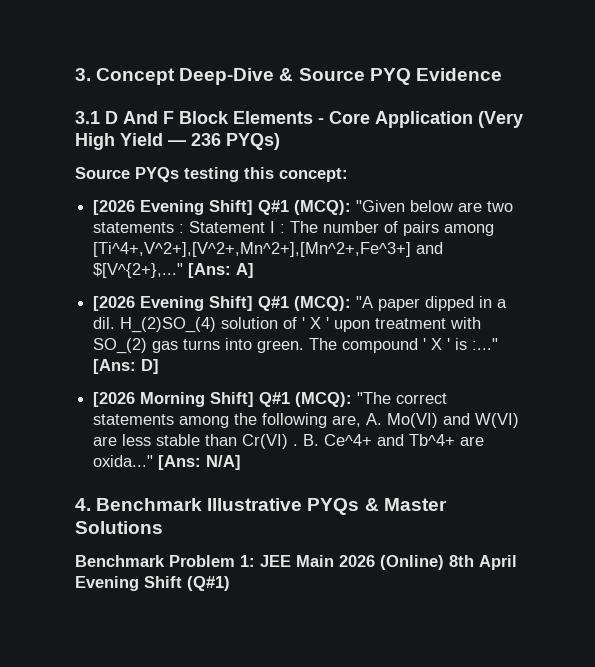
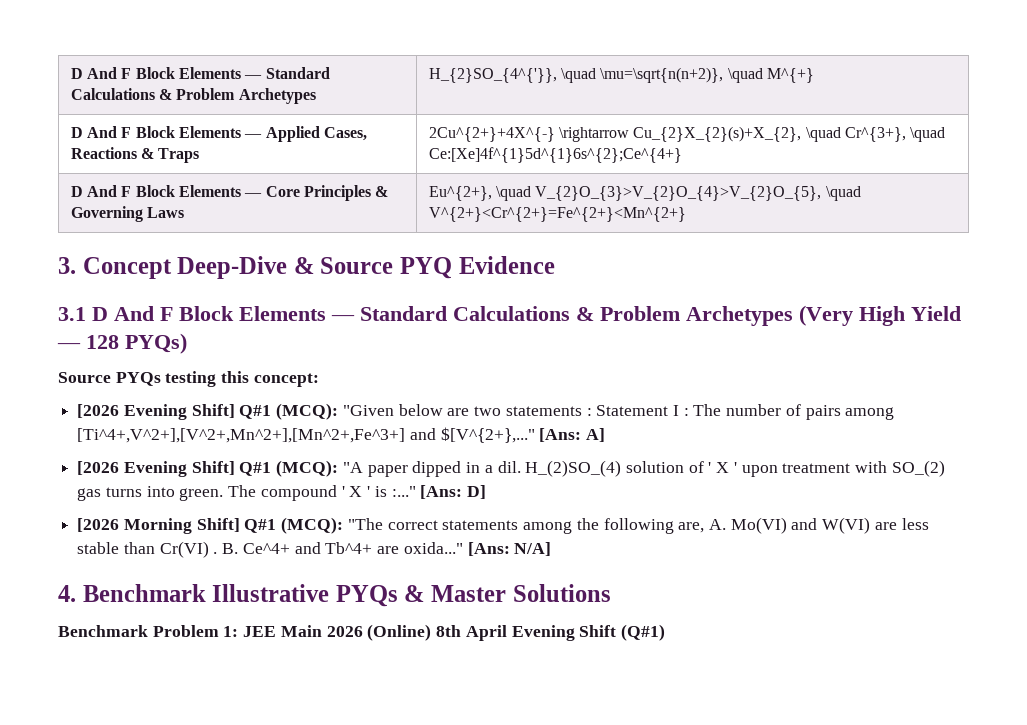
+ D And F Block Elements — Standard Calculations & Problem Archetypes | H_{2}SO_{4^{'}}, \quad \mu=\sqrt{n(n+2)}, \quad M^{+}
+ D And F Block Elements — Applied Cases, Reactions & Traps | 2Cu^{2+}+4X^{-} \rightarrow Cu_{2}X_{2}(s)+X_{2}, \quad Cr^{3+}, \quad Ce:[Xe]4f^{1}5d^{1}6s^{2};Ce^{4+}
+ D And F Block Elements — Core Principles & Governing Laws | Eu^{2+}, \quad V_{2}O_{3}>V_{2}O_{4}>V_{2}O_{5}, \quad V^{2+}<Cr^{2+}=Fe^{2+}<Mn^{2+}
- 3.1 D And F Block Elements - Core Application (Very High Yield — 236 PYQs)
+ 3.1 D And F Block Elements — Standard Calculations & Problem Archetypes (Very High Yield — 128 PYQs)

